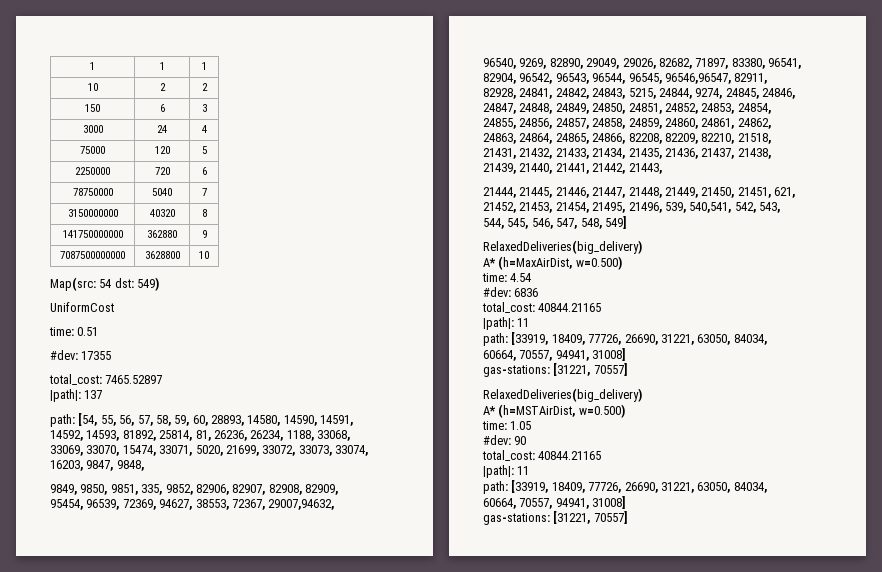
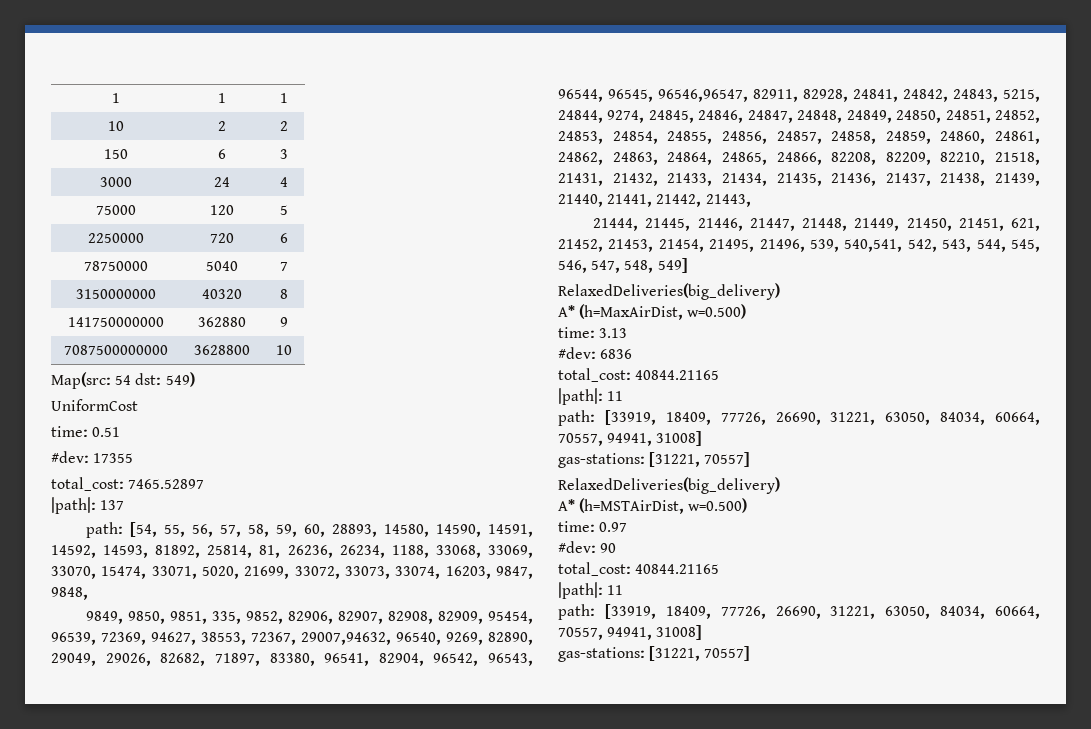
- time: 4.54
+ time: 3.13
- time: 1.05
+ time: 0.97

